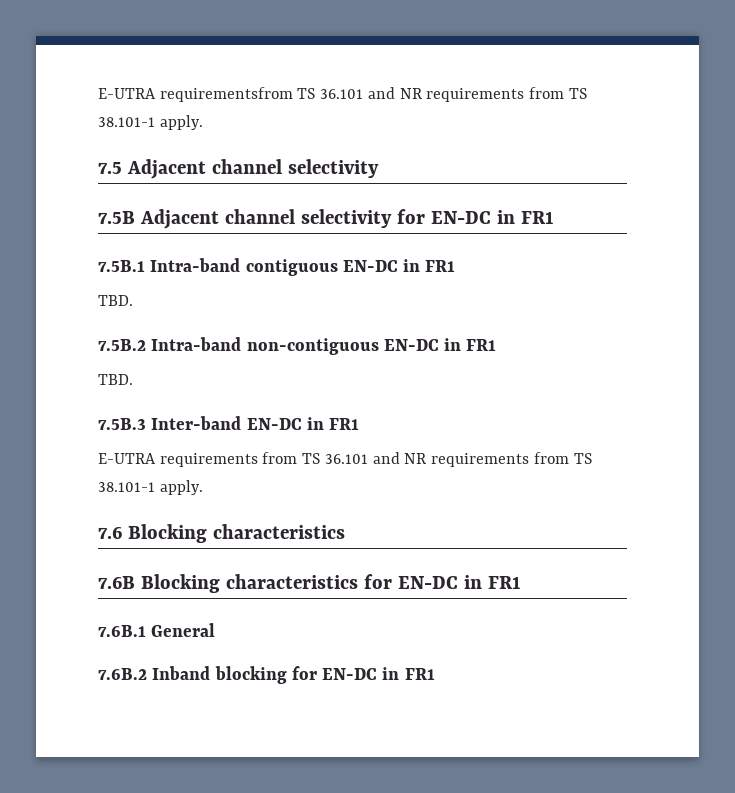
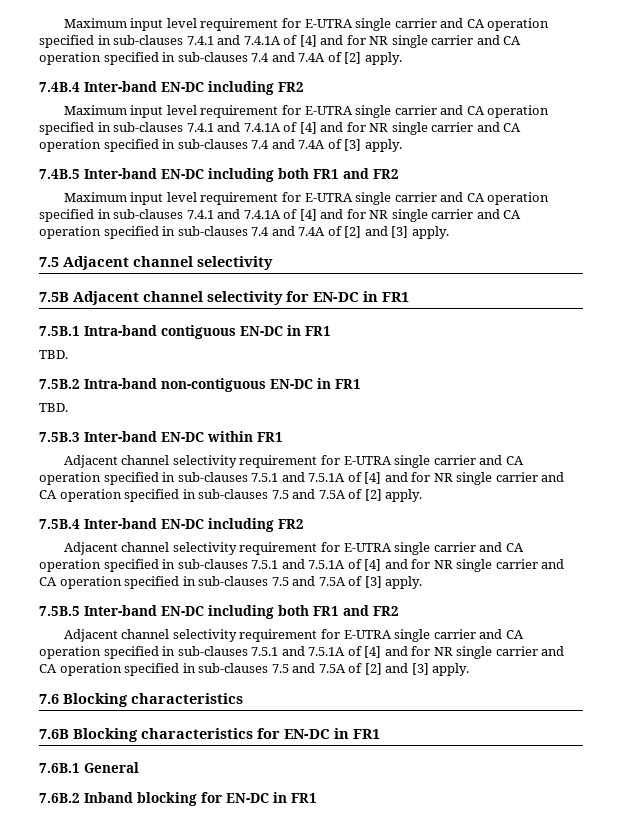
- E-UTRA requirementsfrom TS 36.101 and NR requirements from TS 38.101-1 apply.
+ Maximum input level requirement for E-UTRA single carrier and CA operation specified in sub-clauses 7.4.1 and 7.4.1A of [4] and for NR single carrier and CA operation specified in sub-clauses 7.4 and 7.4A of [2] apply.
+ 7.4B.4 Inter-band EN-DC including FR2
+ Maximum input level requirement for E-UTRA single carrier and CA operation specified in sub-clauses 7.4.1 and 7.4.1A of [4] and for NR single carrier and CA operation specified in sub-clauses 7.4 and 7.4A of [3] apply.
+ 7.4B.5 Inter-band EN-DC including both FR1 and FR2
+ Maximum input level requirement for E-UTRA single carrier and CA operation specified in sub-clauses 7.4.1 and 7.4.1A of [4] and for NR single carrier and CA operation specified in sub-clauses 7.4 and 7.4A of [2] and [3] apply.
- 7.5B.3 Inter-band EN-DC in FR1
- E-UTRA requirements from TS 36.101 and NR requirements from TS 38.101-1 apply.
+ 7.5B.3 Inter-band EN-DC within FR1
+ Adjacent channel selectivity requirement for E-UTRA single carrier and CA operation specified in sub-clauses 7.5.1 and 7.5.1A of [4] and for NR single carrier and CA operation specified in sub-clauses 7.5 and 7.5A of [2] apply.
+ 7.5B.4 Inter-band EN-DC including FR2
+ Adjacent channel selectivity requirement for E-UTRA single carrier and CA operation specified in sub-clauses 7.5.1 and 7.5.1A of [4] and for NR single carrier and CA operation specified in sub-clauses 7.5 and 7.5A of [3] apply.
+ 7.5B.5 Inter-band EN-DC including both FR1 and FR2
+ Adjacent channel selectivity requirement for E-UTRA single carrier and CA operation specified in sub-clauses 7.5.1 and 7.5.1A of [4] and for NR single carrier and CA operation specified in sub-clauses 7.5 and 7.5A of [2] and [3] apply.

